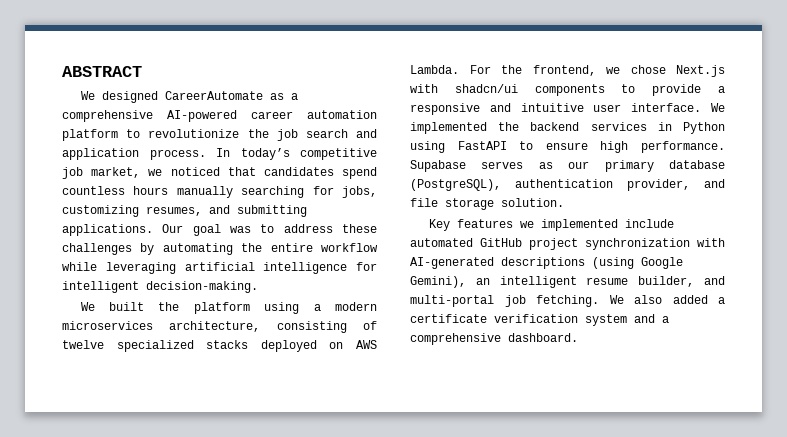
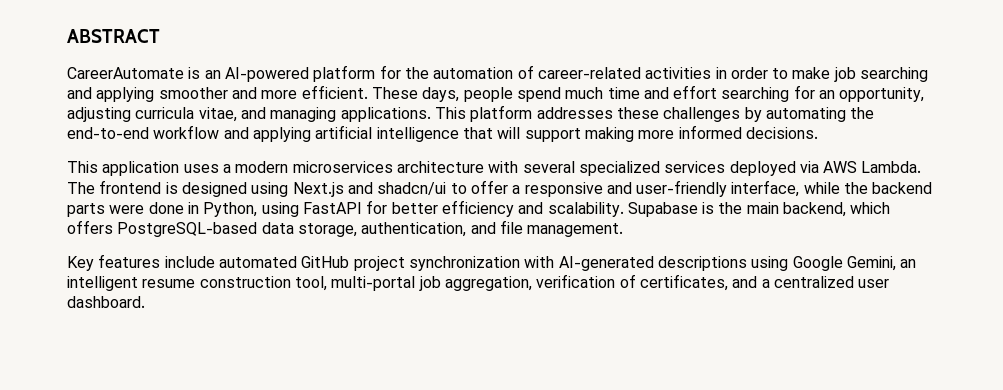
- We designed CareerAutomate as a comprehensive AI-powered career automation platform to revolutionize the job search and application process. In today’s competitive job market, we noticed that candidates spend countless hours manually searching for jobs, customizing resumes, and submitting applications. Our goal was to address these challenges by automating the entire workflow while leveraging artificial intelligence for intelligent decision-making.
- We built the platform using a modern microservices architecture, consisting of twelve specialized stacks deployed on AWS Lambda. For the frontend, we chose Next.js with shadcn/ui components to provide a responsive and intuitive user interface. We implemented the backend services in Python using FastAPI to ensure high performance. Supabase serves as our primary database (PostgreSQL), authentication provider, and file storage solution.
+ CareerAutomate is an AI-powered platform for the automation of career-related activities in order to make job searching and applying smoother and more efficient. These days, people spend much time and effort searching for an opportunity, adjusting curricula vitae, and managing applications. This platform addresses these challenges by automating the end-to-end workflow and applying artificial intelligence that will support making more informed decisions.
+ This application uses a modern microservices architecture with several specialized services deployed via AWS Lambda. The frontend is designed using Next.js and shadcn/ui to offer a responsive and user-friendly interface, while the backend parts were done in Python, using FastAPI for better efficiency and scalability. Supabase is the main backend, which offers PostgreSQL-based data storage, authentication, and file management.
- Key features we implemented include automated GitHub project synchronization with AI-generated descriptions (using Google Gemini), an intelligent resume builder, and multi-portal job fetching. We also added a certificate verification system and a comprehensive dashboard.
+ Key features include automated GitHub project synchronization with AI-generated descriptions using Google Gemini, an intelligent resume construction tool, multi-portal job aggregation, verification of certificates, and a centralized user dashboard.

